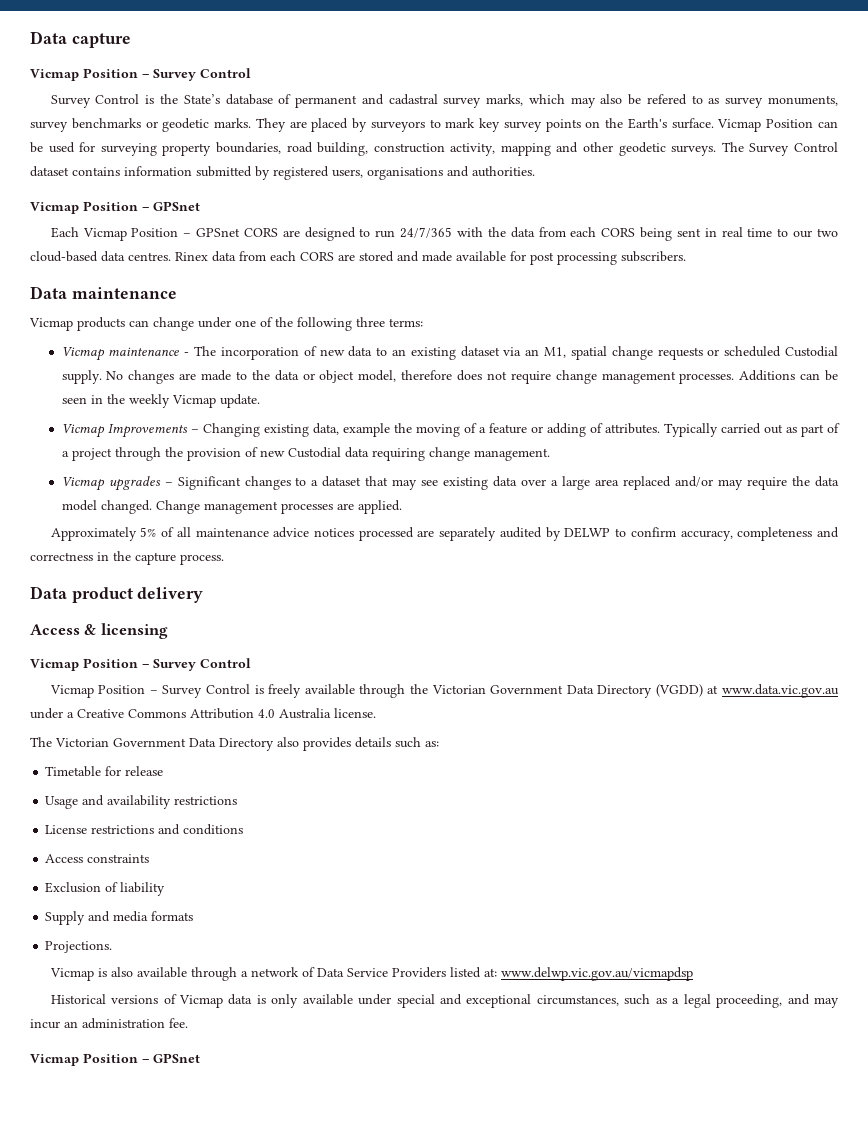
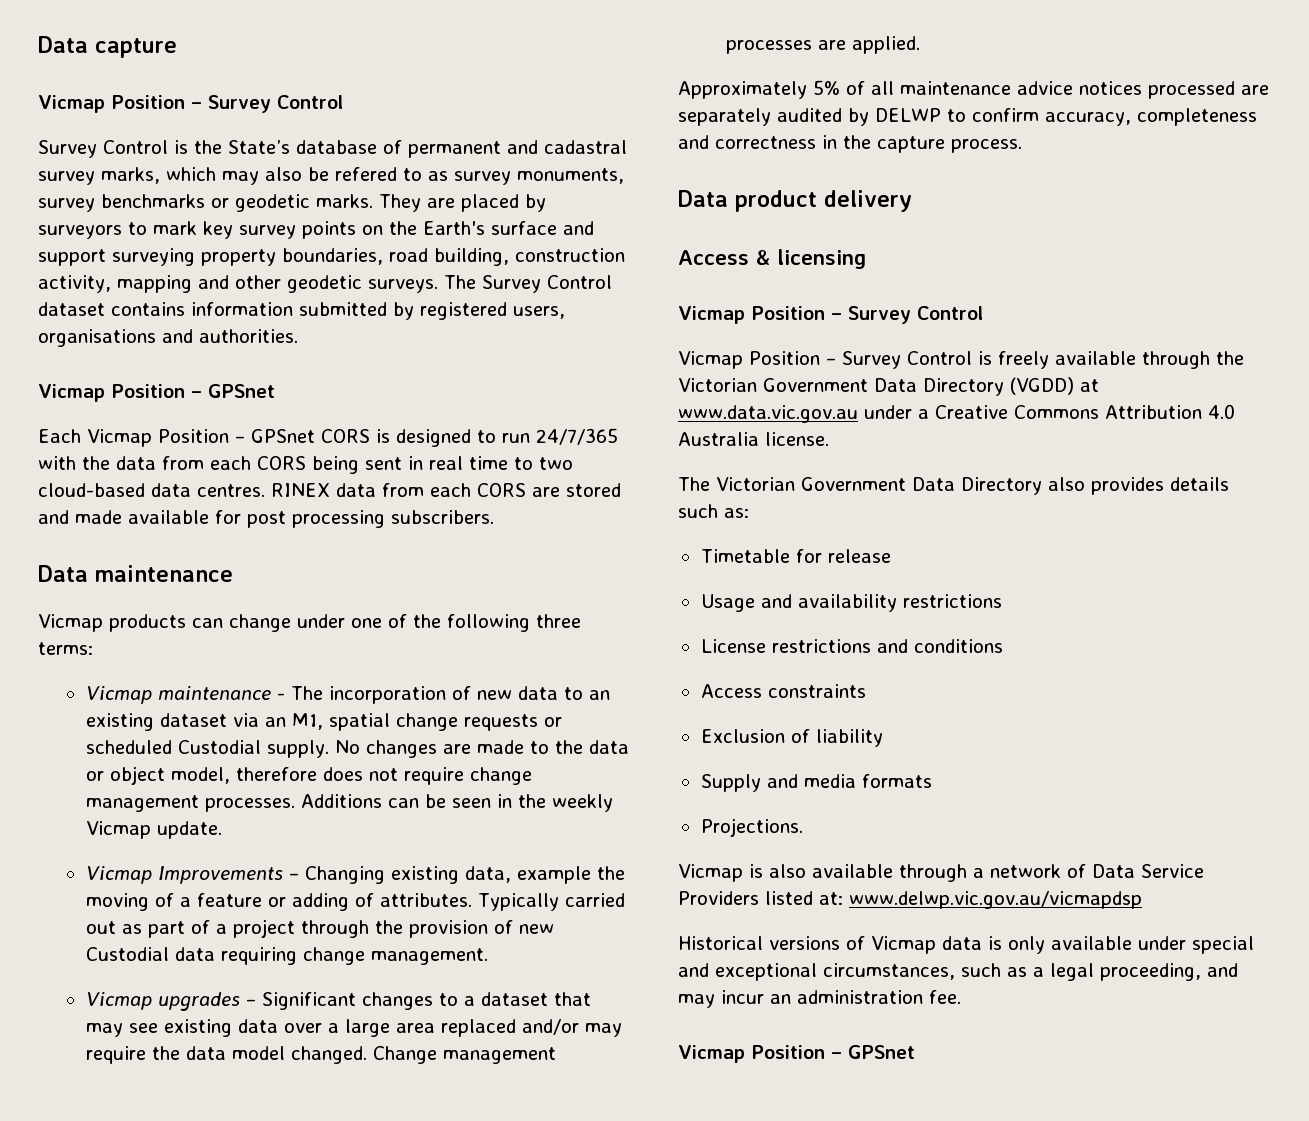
- They are placed by surveyors to mark key survey points on the Earth's surface. Vicmap Position can be used for surveying property boundaries, road building, construction activity, mapping and other geodetic surveys.
+ They are placed by surveyors to mark key survey points on the Earth's surface and support surveying property boundaries, road building, construction activity, mapping and other geodetic surveys.
- Each Vicmap Position – GPSnet CORS are designed to run 24/7/365 with the data from each CORS being sent in real time to our two cloud-based data centres.
+ Each Vicmap Position – GPSnet CORS is designed to run 24/7/365 with the data from each CORS being sent in real time to two cloud-based data centres.
- Rinex data from each CORS are stored and made available for post processing subscribers.
+ RINEX data from each CORS are stored and made available for post processing subscribers.

